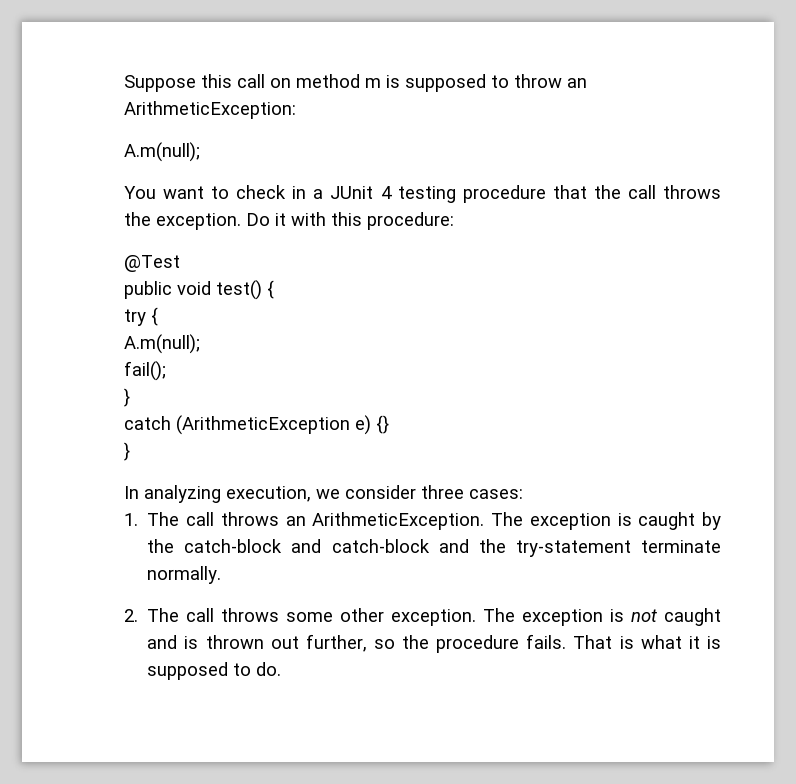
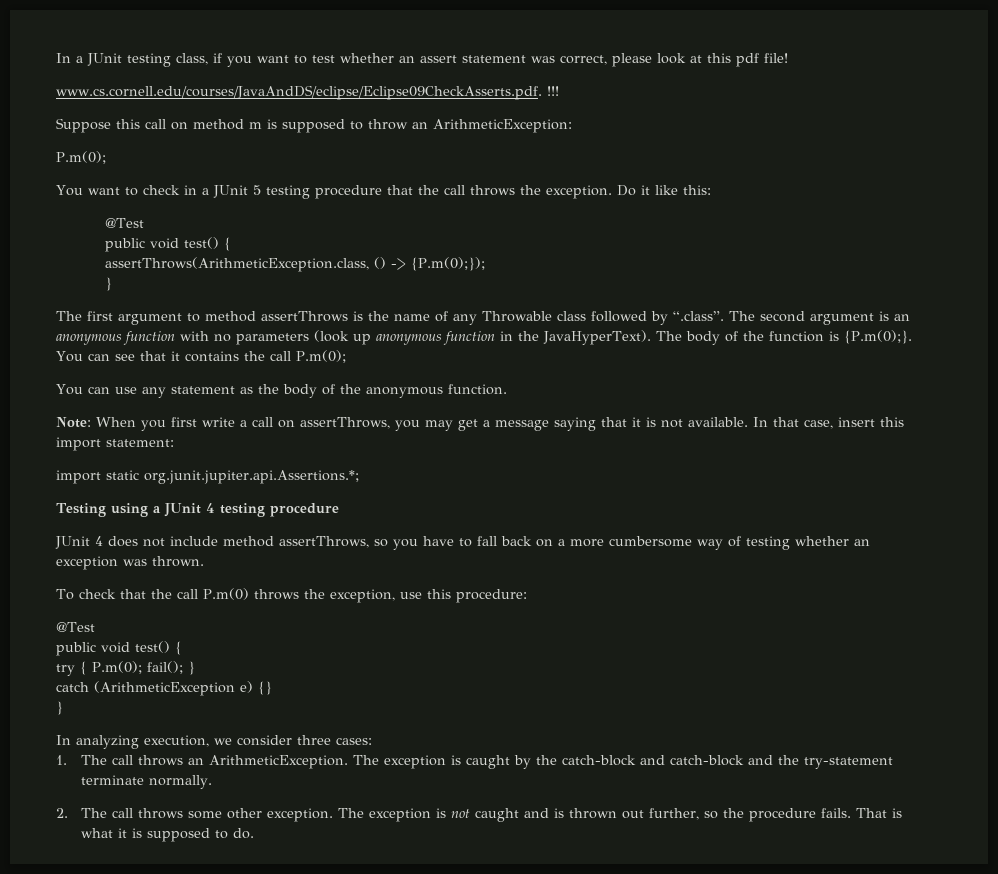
+ In a JUnit testing class, if you want to test whether an assert statement was correct, please look at this pdf file!
+ www.cs.cornell.edu/courses/JavaAndDS/eclipse/Eclipse09CheckAsserts.pdf. !!!
  Suppose this call on method m is supposed to throw an ArithmeticException:
- A.m(null);
+ P.m(0);
- You want to check in a JUnit 4 testing procedure that the call throws the exception.
+ You want to check in a JUnit 5 testing procedure that the call throws the exception.
- Do it with this procedure:
+ Do it like this:
+ @Test
+ public void test() {
+ assertThrows(ArithmeticException.class, () -> {P.m(0);});
+ }
+ The first argument to method assertThrows is the name of any Throwable class followed by “.class”. The second argument is an anonymous function with no parameters (look up anonymous function in the JavaHyperText). The body of the function is {P.m(0);}. You can see that it contains the call P.m(0);
+ You can use any statement as the body of the anonymous function.
+ Note: When you first write a call on assertThrows, you may get a message saying that it is not available. In that case, insert this import statement:
+ import static org.junit.jupiter.api.Assertions.*;
+ Testing using a JUnit 4 testing procedure
+ JUnit 4 does not include method assertThrows, so you have to fall back on a more cumbersome way of testing whether an exception was thrown.
+ To check that the call P.m(0) throws the exception, use this procedure:
- try {
- A.m(null);
- fail();
- }
+ try { P.m(0); fail(); }

